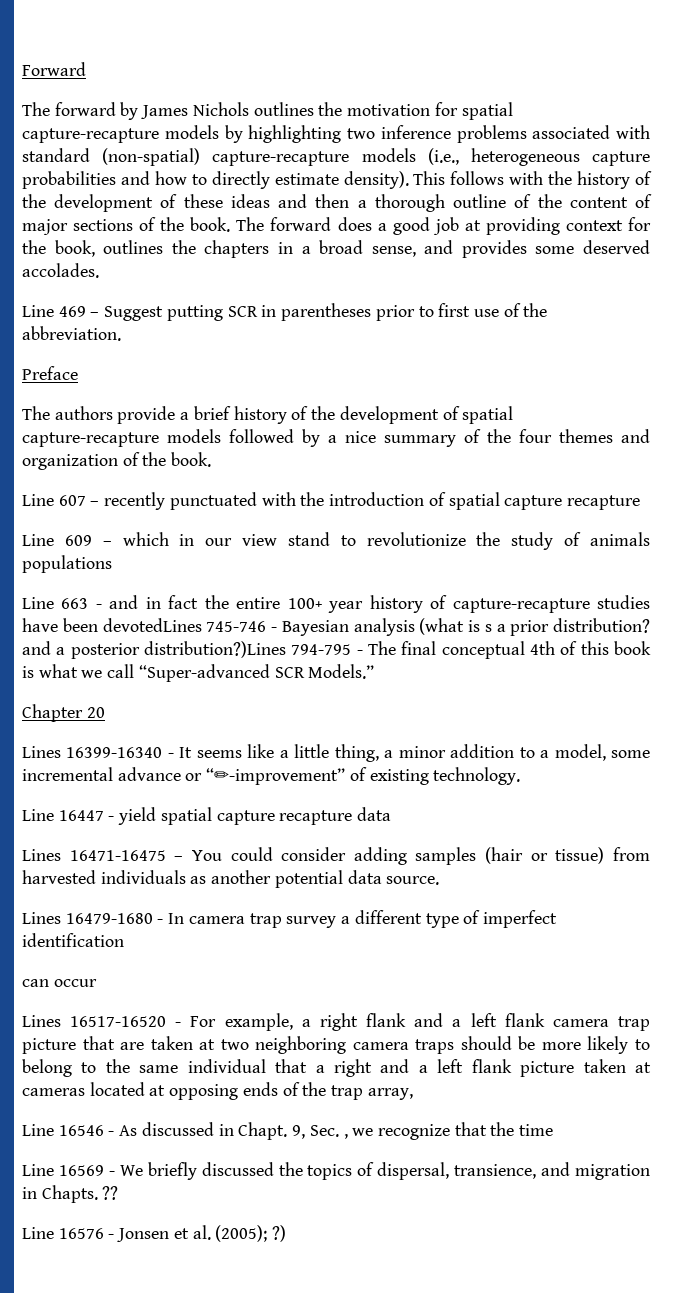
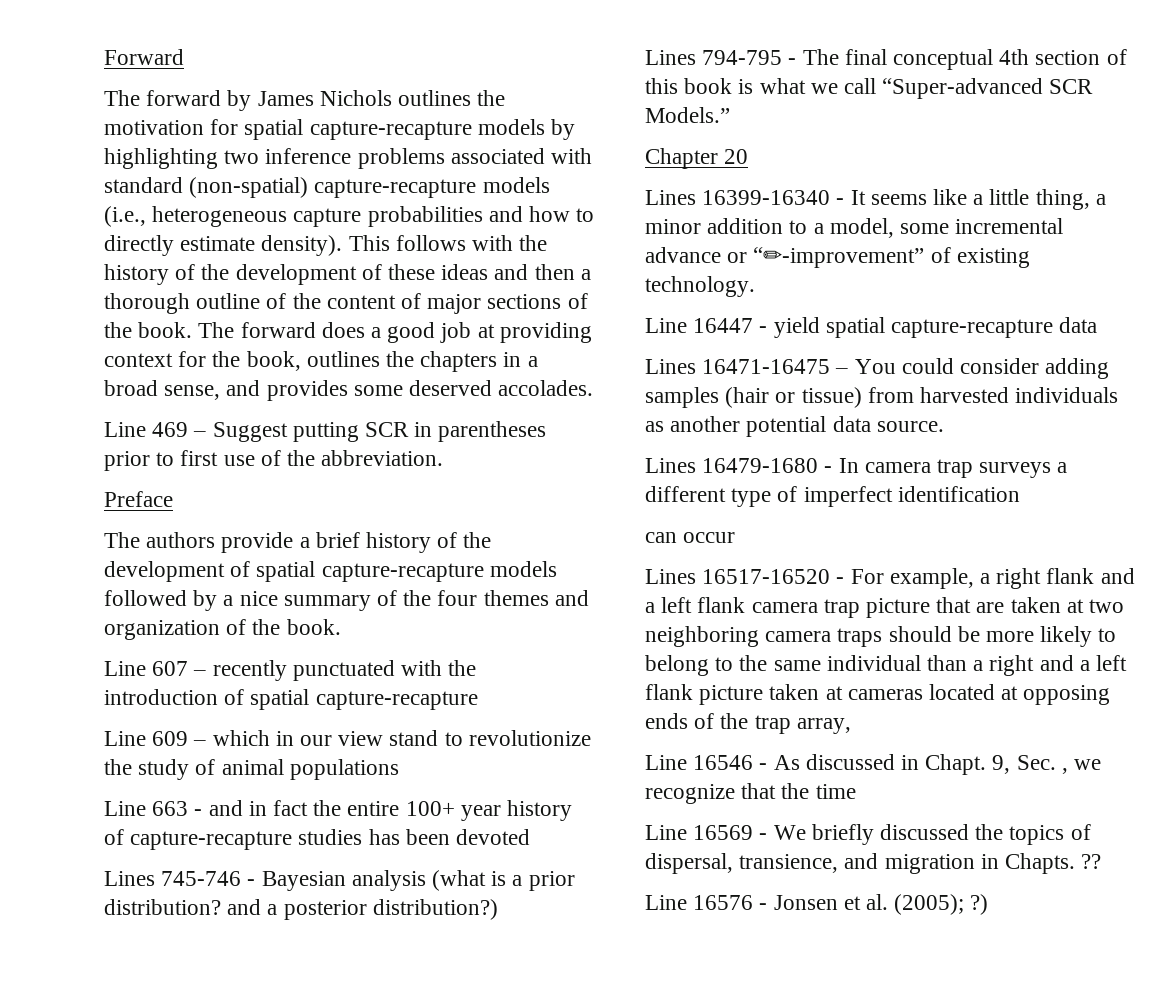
- Line 607 – recently punctuated with the introduction of spatial capture recapture
+ Line 607 – recently punctuated with the introduction of spatial capture-recapture
- Line 609 – which in our view stand to revolutionize the study of animals populations
+ Line 609 – which in our view stand to revolutionize the study of animal populations
- Line 663 - and in fact the entire 100+ year history of capture-recapture studies have been devotedLines 745-746 - Bayesian analysis (what is s a prior distribution? and a posterior distribution?)Lines 794-795 - The final conceptual 4th of this book is what we call “Super-advanced SCR Models.”
+ Line 663 - and in fact the entire 100+ year history of capture-recapture studies has been devoted
+ Lines 745-746 - Bayesian analysis (what is a prior distribution? and a posterior distribution?)
+ Lines 794-795 - The final conceptual 4th section of this book is what we call “Super-advanced SCR Models.”
- Line 16447 - yield spatial capture recapture data
+ Line 16447 - yield spatial capture-recapture data
- Lines 16479-1680 - In camera trap survey a different type of imperfect identification
+ Lines 16479-1680 - In camera trap surveys a different type of imperfect identification
- Lines 16517-16520 - For example, a right flank and a left flank camera trap picture that are taken at two neighboring camera traps should be more likely to belong to the same individual that a right and a left flank picture taken at cameras located at opposing ends of the trap array,
+ Lines 16517-16520 - For example, a right flank and a left flank camera trap picture that are taken at two neighboring camera traps should be more likely to belong to the same individual than a right and a left flank picture taken at cameras located at opposing ends of the trap array,

